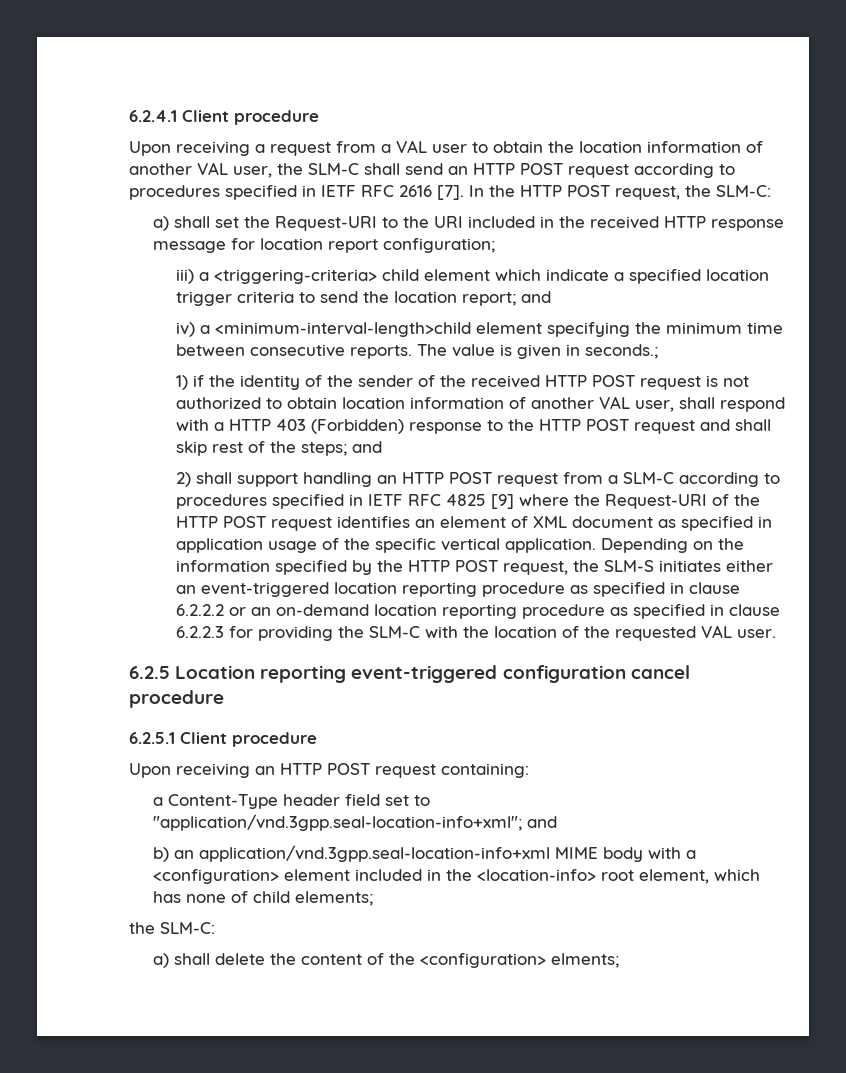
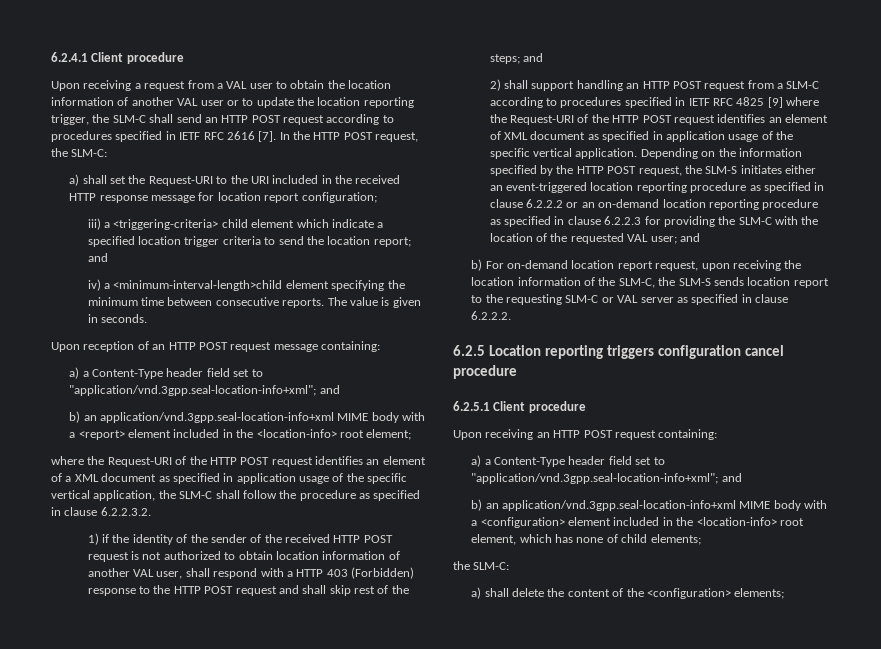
- Upon receiving a request from a VAL user to obtain the location information of another VAL user, the SLM-C shall send an HTTP POST request according to procedures specified in IETF RFC 2616 [7].
+ Upon receiving a request from a VAL user to obtain the location information of another VAL user or to update the location reporting trigger, the SLM-C shall send an HTTP POST request according to procedures specified in IETF RFC 2616 [7].
- The value is given in seconds.;
+ The value is given in seconds.
+ Upon reception of an HTTP POST request message containing:
+ a) a Content-Type header field set to "application/vnd.3gpp.seal-location-info+xml"; and
+ b) an application/vnd.3gpp.seal-location-info+xml MIME body with a <report> element included in the <location-info> root element;
+ where the Request-URI of the HTTP POST request identifies an element of a XML document as specified in application usage of the specific vertical application, the SLM-C shall follow the procedure as specified in clause 6.2.2.3.2.
- Depending on the information specified by the HTTP POST request, the SLM-S initiates either an event-triggered location reporting procedure as specified in clause 6.2.2.2 or an on-demand location reporting procedure as specified in clause 6.2.2.3 for providing the SLM-C with the location of the requested VAL user.
+ Depending on the information specified by the HTTP POST request, the SLM-S initiates either an event-triggered location reporting procedure as specified in clause 6.2.2.2 or an on-demand location reporting procedure as specified in clause 6.2.2.3 for providing the SLM-C with the location of the requested VAL user; and
+ b) For on-demand location report request, upon receiving the location information of the SLM-C, the SLM-S sends location report to the requesting SLM-C or VAL server as specified in clause 6.2.2.2.
- 6.2.5 Location reporting event-triggered configuration cancel procedure
+ 6.2.5 Location reporting triggers configuration cancel procedure
  Upon receiving an HTTP POST request containing:
- a Content-Type header field set to "application/vnd.3gpp.seal-location-info+xml"; and
+ a) a Content-Type header field set to "application/vnd.3gpp.seal-location-info+xml"; and
- a) shall delete the content of the <configuration> elments;
+ a) shall delete the content of the <configuration> elements;

